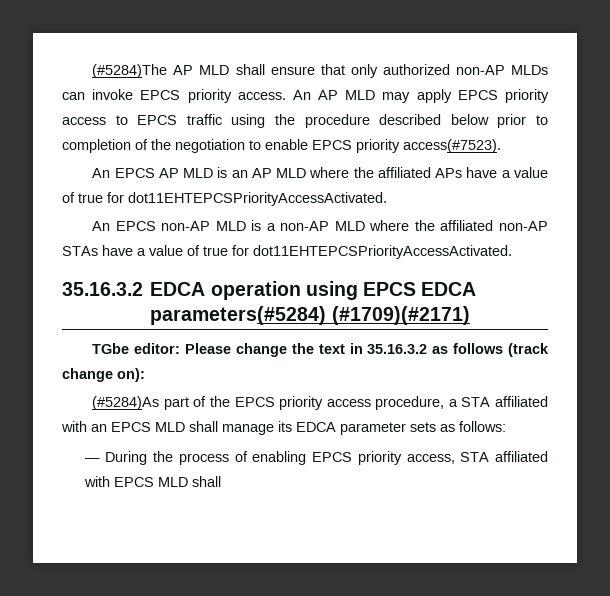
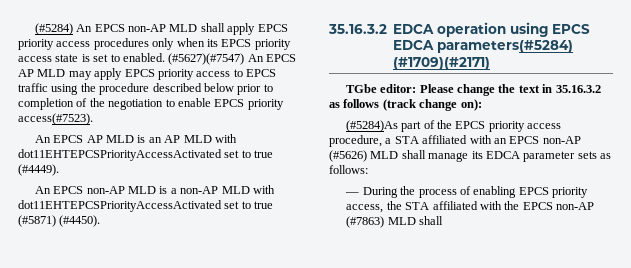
- (#5284)The AP MLD shall ensure that only authorized non-AP MLDs can invoke EPCS priority access. An AP MLD may apply EPCS priority access to EPCS traffic using the procedure described below prior to completion of the negotiation to enable EPCS priority access(#7523).
+ (#5284) An EPCS non-AP MLD shall apply EPCS priority access procedures only when its EPCS priority access state is set to enabled. (#5627)(#7547) An EPCS AP MLD may apply EPCS priority access to EPCS traffic using the procedure described below prior to completion of the negotiation to enable EPCS priority access(#7523).
- An EPCS AP MLD is an AP MLD where the affiliated APs have a value of true for dot11EHTEPCSPriorityAccessActivated.
+ An EPCS AP MLD is an AP MLD with dot11EHTEPCSPriorityAccessActivated set to true (#4449).
- An EPCS non-AP MLD is a non-AP MLD where the affiliated non-AP STAs have a value of true for dot11EHTEPCSPriorityAccessActivated.
+ An EPCS non-AP MLD is a non-AP MLD with dot11EHTEPCSPriorityAccessActivated set to true (#5871) (#4450).
- (#5284)As part of the EPCS priority access procedure, a STA affiliated with an EPCS MLD shall manage its EDCA parameter sets as follows:
+ (#5284)As part of the EPCS priority access procedure, a STA affiliated with an EPCS non-AP (#5626) MLD shall manage its EDCA parameter sets as follows:
- — During the process of enabling EPCS priority access, STA affiliated with EPCS MLD shall
+ — During the process of enabling EPCS priority access, the STA affiliated with the EPCS non-AP (#7863) MLD shall

